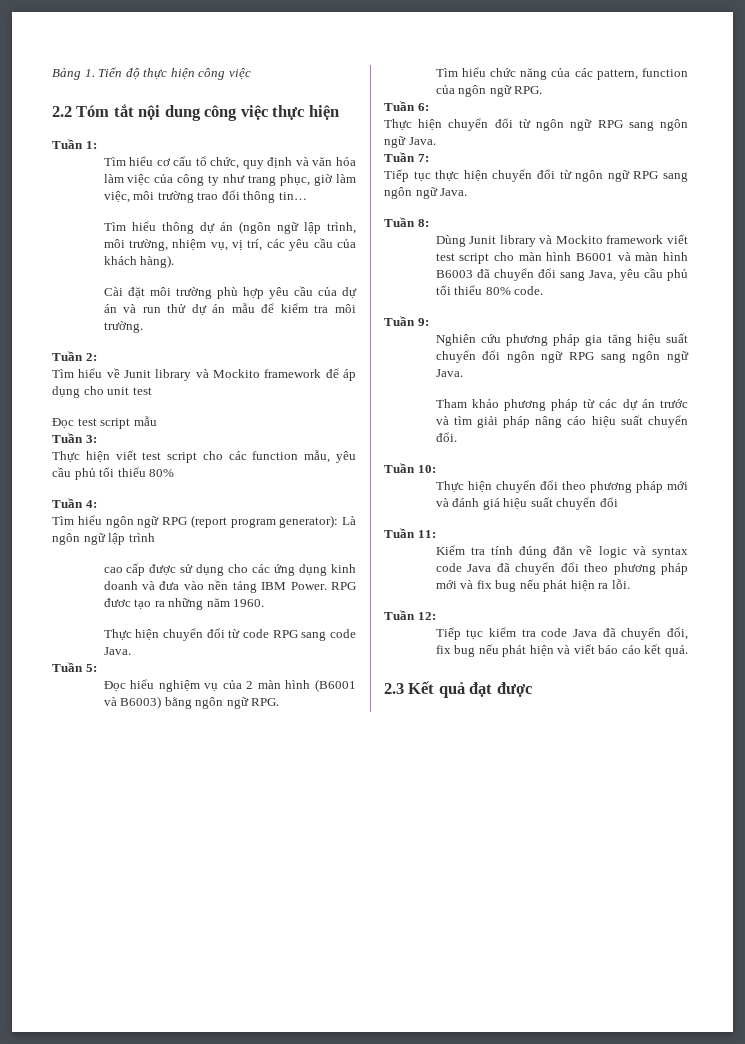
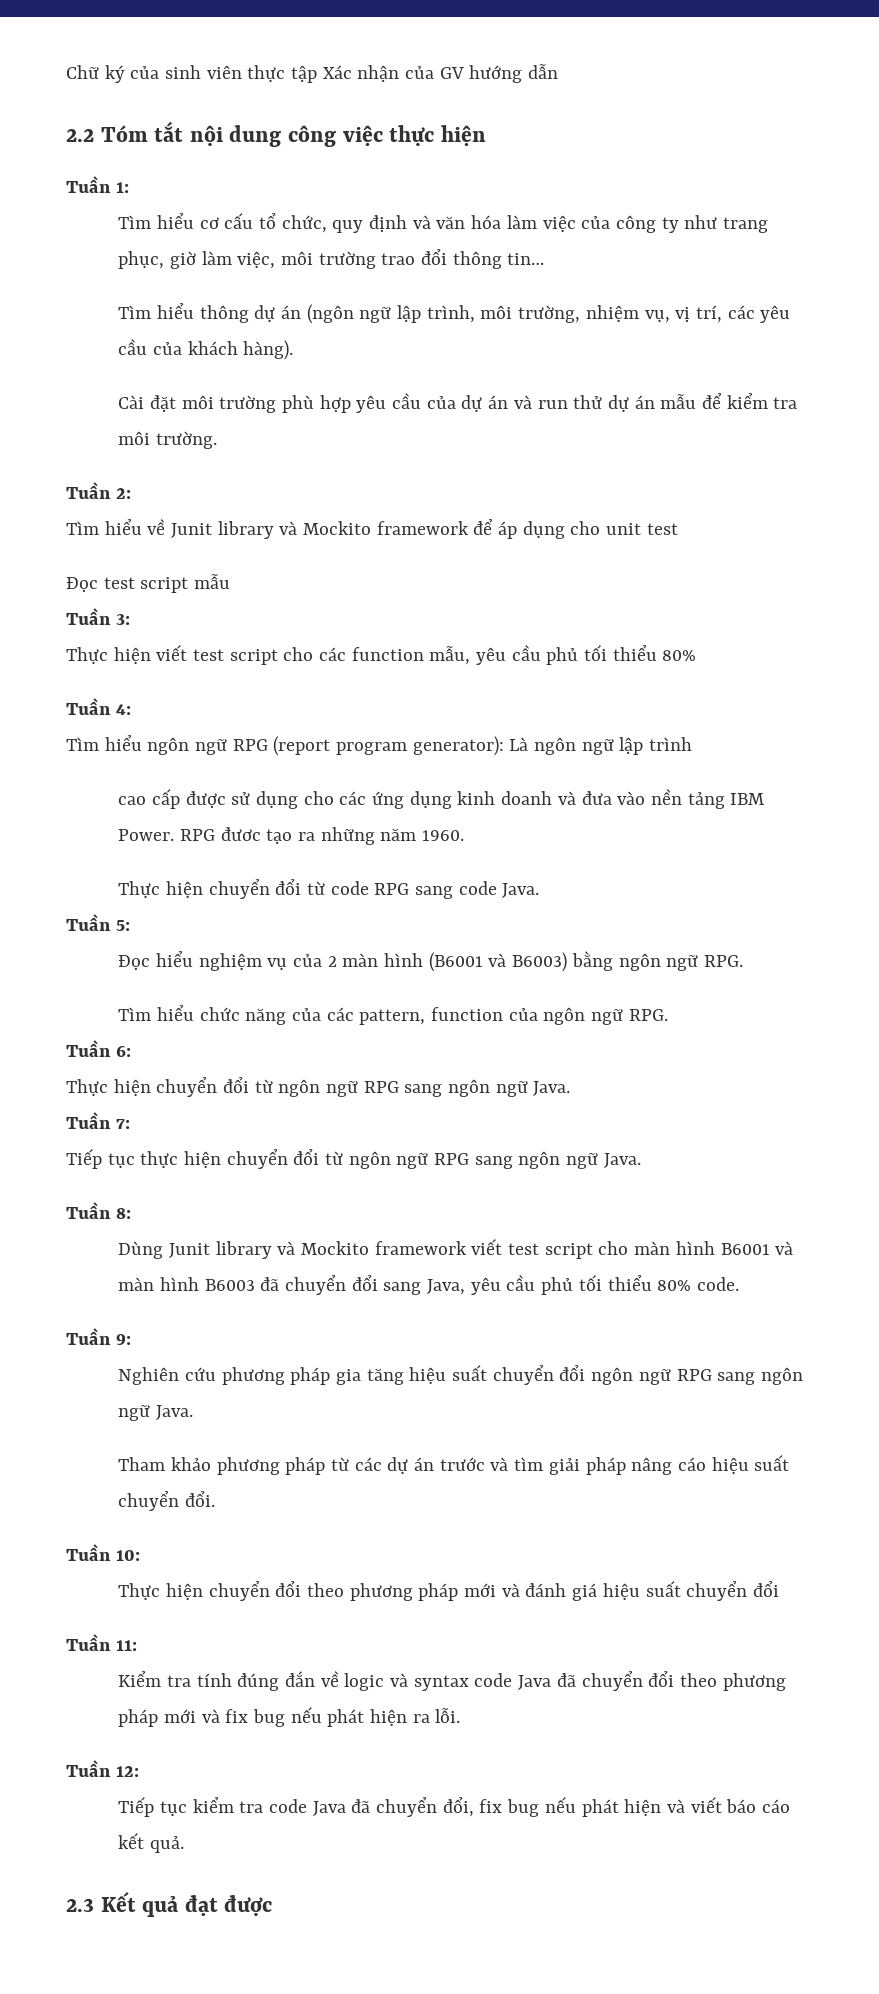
- Bảng 1. Tiến độ thực hiện công việc
+ Chữ ký của sinh viên thực tập Xác nhận của GV hướng dẫn

